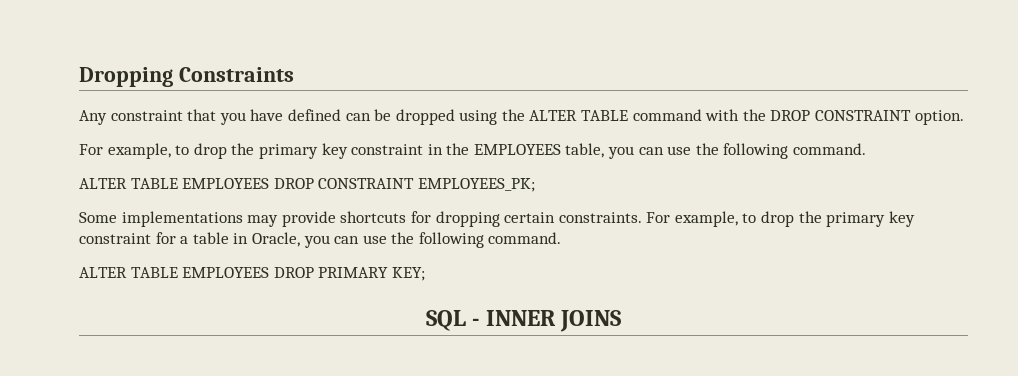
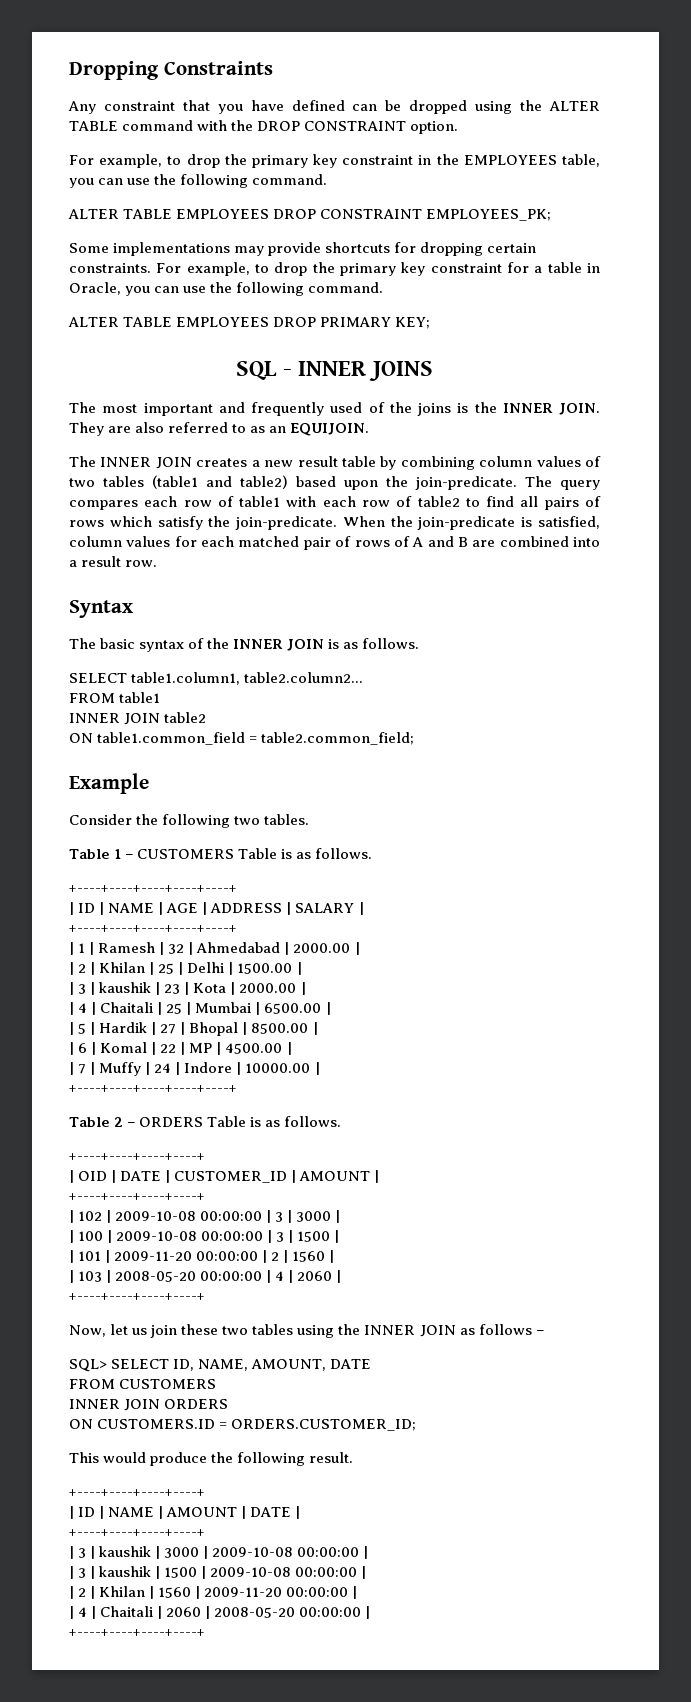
+ The most important and frequently used of the joins is the INNER JOIN. They are also referred to as an EQUIJOIN.
+ The INNER JOIN creates a new result table by combining column values of two tables (table1 and table2) based upon the join-predicate. The query compares each row of table1 with each row of table2 to find all pairs of rows which satisfy the join-predicate. When the join-predicate is satisfied, column values for each matched pair of rows of A and B are combined into a result row.
+ Syntax
+ The basic syntax of the INNER JOIN is as follows.
+ SELECT table1.column1, table2.column2...
+ FROM table1
+ INNER JOIN table2
+ ON table1.common_field = table2.common_field;
+ Example
+ Consider the following two tables.
+ Table 1 − CUSTOMERS Table is as follows.
+ +----+----+----+----+----+
+ | ID | NAME | AGE | ADDRESS | SALARY |
+ +----+----+----+----+----+
+ | 1 | Ramesh | 32 | Ahmedabad | 2000.00 |
+ | 2 | Khilan | 25 | Delhi | 1500.00 |
+ | 3 | kaushik | 23 | Kota | 2000.00 |
+ | 4 | Chaitali | 25 | Mumbai | 6500.00 |
+ | 5 | Hardik | 27 | Bhopal | 8500.00 |
+ | 6 | Komal | 22 | MP | 4500.00 |
+ | 7 | Muffy | 24 | Indore | 10000.00 |
+ +----+----+----+----+----+
+ Table 2 − ORDERS Table is as follows.
+ +----+----+----+----+
+ | OID | DATE | CUSTOMER_ID | AMOUNT |
+ +----+----+----+----+
+ | 102 | 2009-10-08 00:00:00 | 3 | 3000 |
+ | 100 | 2009-10-08 00:00:00 | 3 | 1500 |
+ | 101 | 2009-11-20 00:00:00 | 2 | 1560 |
+ | 103 | 2008-05-20 00:00:00 | 4 | 2060 |
+ +----+----+----+----+
+ Now, let us join these two tables using the INNER JOIN as follows −
+ SQL> SELECT ID, NAME, AMOUNT, DATE
+ FROM CUSTOMERS
+ INNER JOIN ORDERS
+ ON CUSTOMERS.ID = ORDERS.CUSTOMER_ID;
+ This would produce the following result.
+ +----+----+----+----+
+ | ID | NAME | AMOUNT | DATE |
+ +----+----+----+----+
+ | 3 | kaushik | 3000 | 2009-10-08 00:00:00 |
+ | 3 | kaushik | 1500 | 2009-10-08 00:00:00 |
+ | 2 | Khilan | 1560 | 2009-11-20 00:00:00 |
+ | 4 | Chaitali | 2060 | 2008-05-20 00:00:00 |
+ +----+----+----+----+

